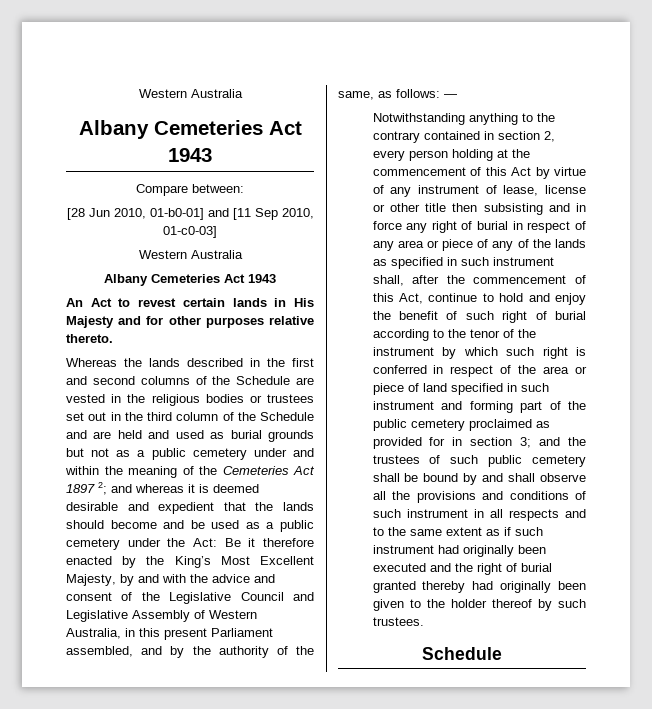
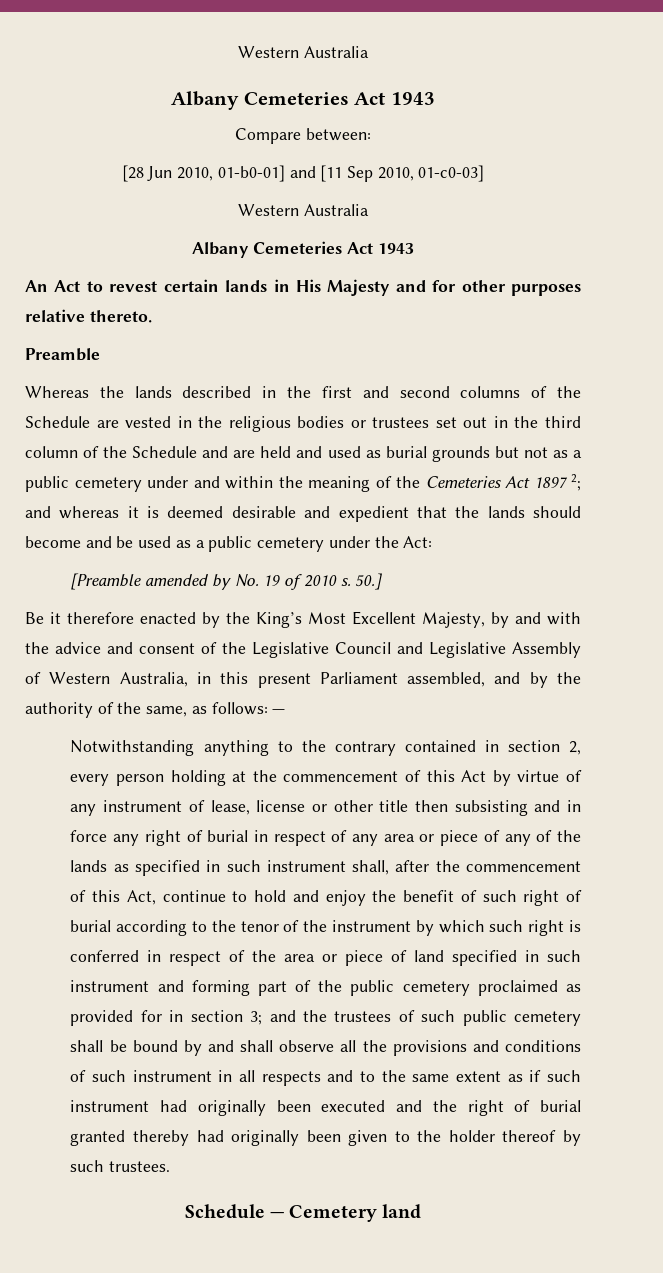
+ Preamble
- and whereas it is deemed desirable and expedient that the lands should become and be used as a public cemetery under the Act: Be it therefore enacted by the King’s Most Excellent Majesty, by and with the advice and consent of the Legislative Council and Legislative Assembly of Western Australia, in this present Parliament assembled, and by the authority of the same, as follows:
+ and whereas it is deemed desirable and expedient that the lands should become and be used as a public cemetery under the Act:
+ [Preamble amended by No. 19 of 2010 s. 50.]
+ Be it therefore enacted by the King’s Most Excellent Majesty, by and with the advice and consent of the Legislative Council and Legislative Assembly of Western Australia, in this present Parliament assembled, and by the authority of the same, as follows:
  and the trustees of such public cemetery shall be bound by and shall observe all the provisions and conditions of such instrument in all respects and to the same extent as if such instrument had originally been executed and the right of burial granted thereby had originally been given to the holder thereof by such trustees.
- Schedule
+ Schedule — Cemetery land

